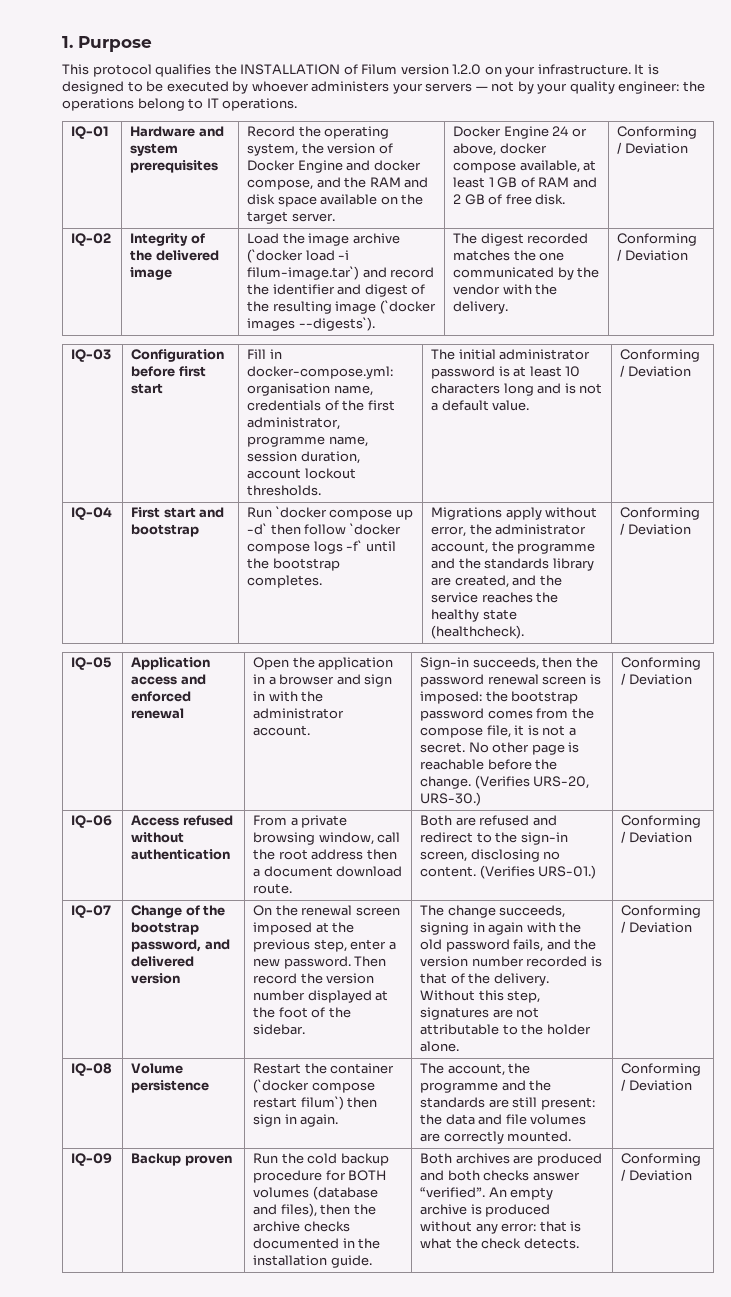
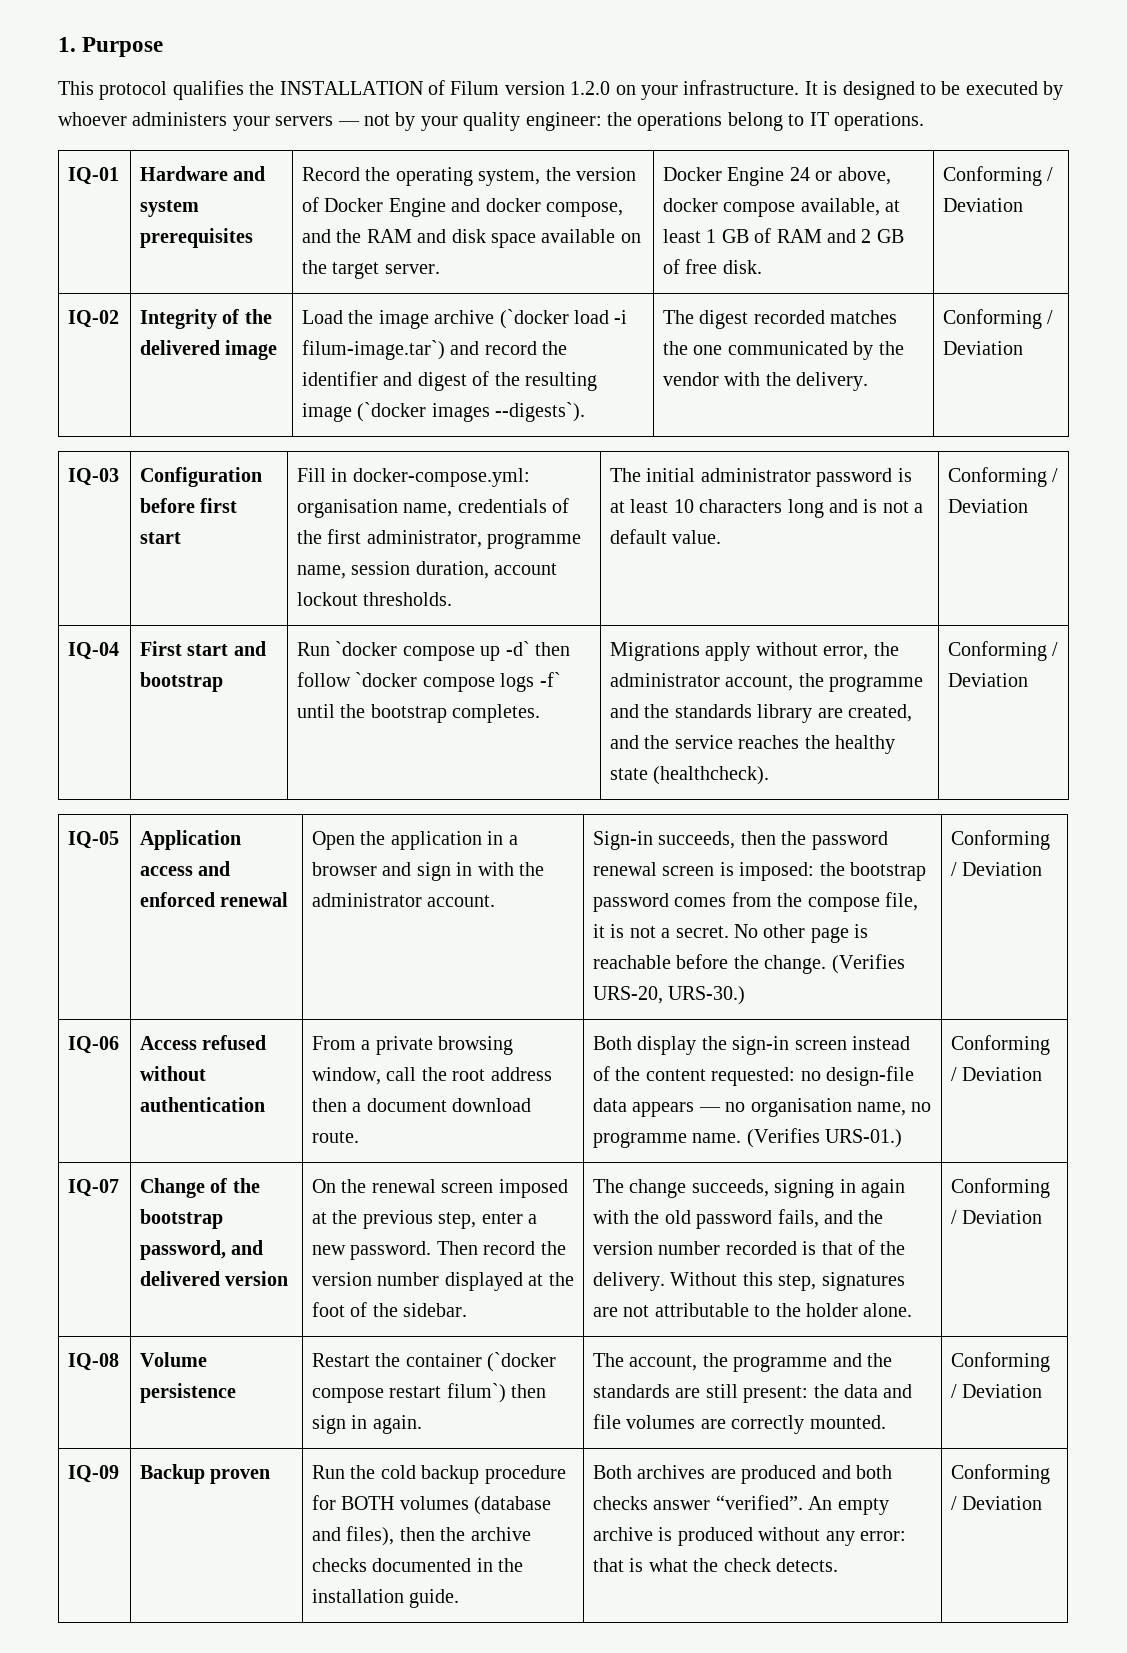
- Both are refused and redirect to the sign-in screen, disclosing no content.
+ Both display the sign-in screen instead of the content requested: no design-file data appears — no organisation name, no programme name.

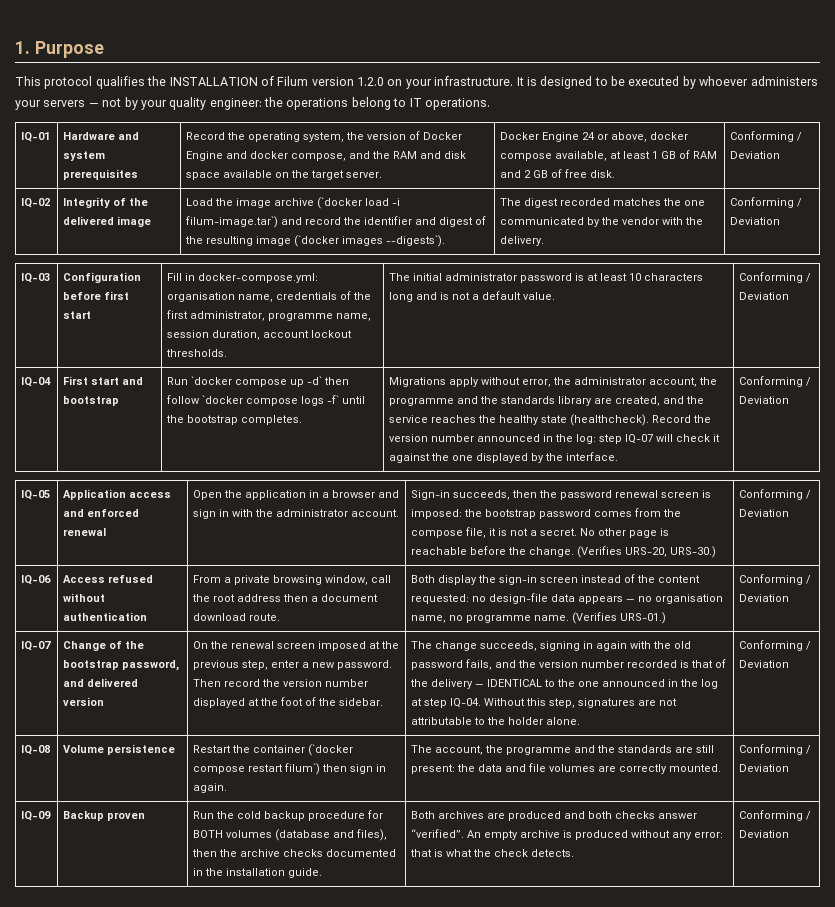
+ Record the version number announced in the log: step IQ-07 will check it against the one displayed by the interface.
- The change succeeds, signing in again with the old password fails, and the version number recorded is that of the delivery.
+ The change succeeds, signing in again with the old password fails, and the version number recorded is that of the delivery — IDENTICAL to the one announced in the log at step IQ-04.

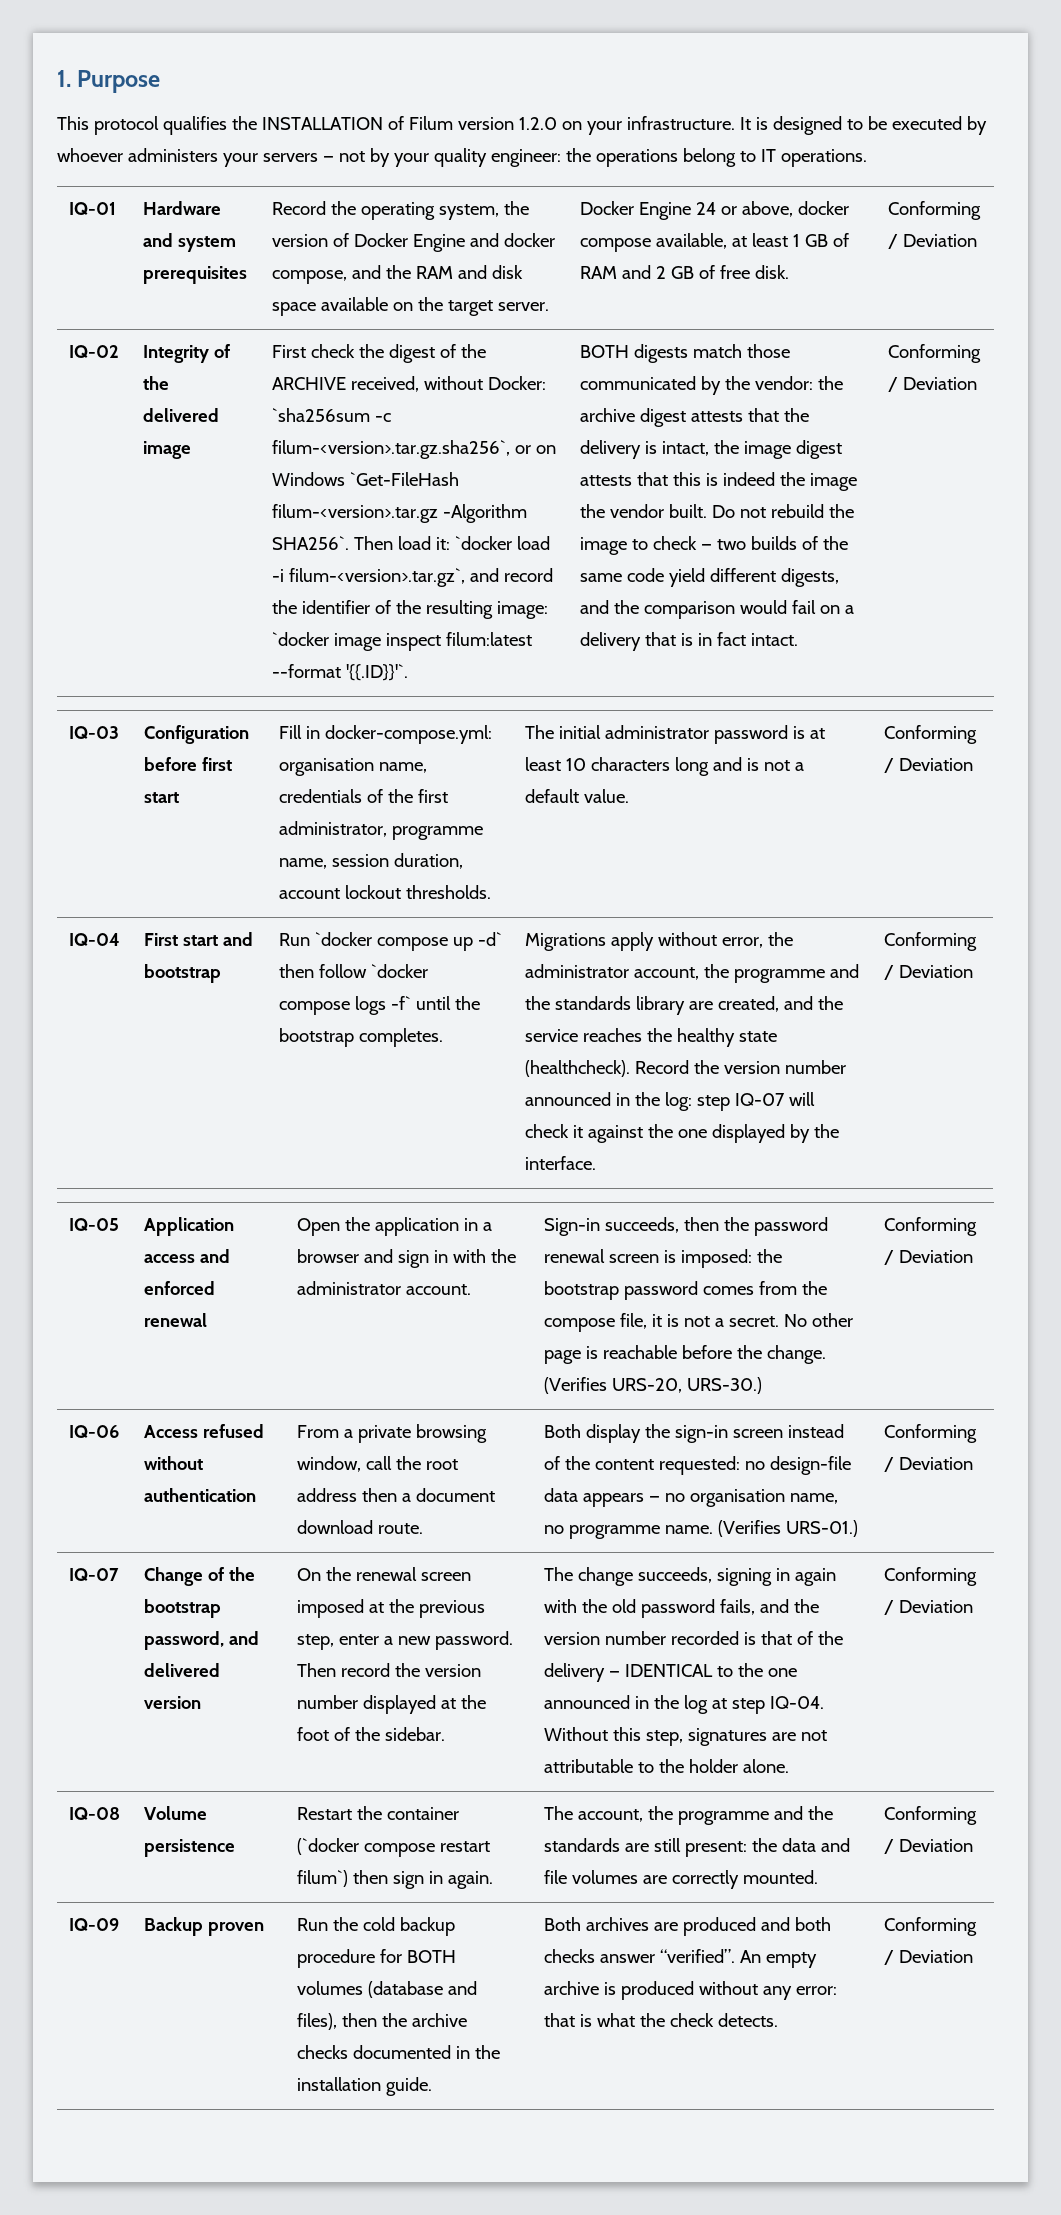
- Load the image archive (`docker load -i filum-image.tar`) and record the identifier and digest of the resulting image (`docker images --digests`). | The digest recorded matches the one communicated by the vendor with the delivery.
+ First check the digest of the ARCHIVE received, without Docker: `sha256sum -c filum-<version>.tar.gz.sha256`, or on Windows `Get-FileHash filum-<version>.tar.gz -Algorithm SHA256`. Then load it: `docker load -i filum-<version>.tar.gz`, and record the identifier of the resulting image: `docker image inspect filum:latest --format '{{.ID}}'`. | BOTH digests match those communicated by the vendor: the archive digest attests that the delivery is intact, the image digest attests that this is indeed the image the vendor built. Do not rebuild the image to check — two builds of the same code yield different digests, and the comparison would fail on a delivery that is in fact intact.

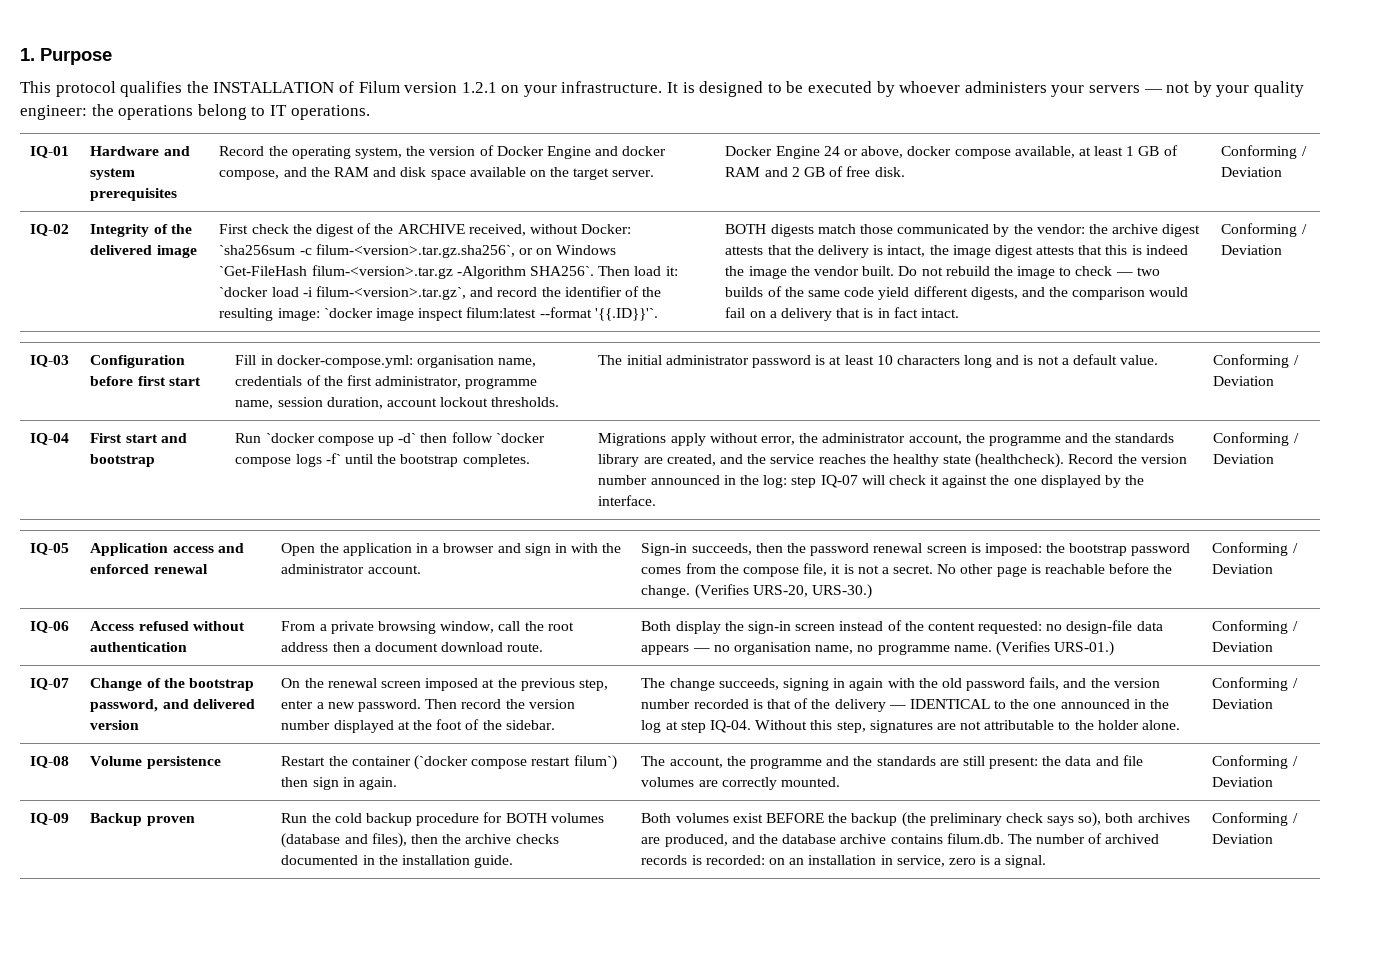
- This protocol qualifies the INSTALLATION of Filum version 1.2.0 on your infrastructure.
+ This protocol qualifies the INSTALLATION of Filum version 1.2.1 on your infrastructure.
- Both archives are produced and both checks answer “verified”. An empty archive is produced without any error: that is what the check detects.
+ Both volumes exist BEFORE the backup (the preliminary check says so), both archives are produced, and the database archive contains filum.db. The number of archived records is recorded: on an installation in service, zero is a signal.

